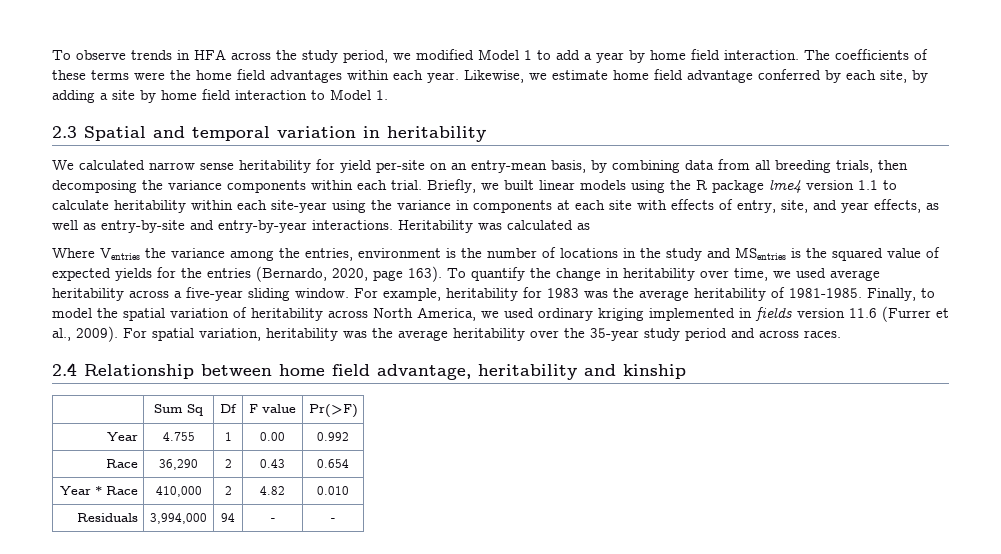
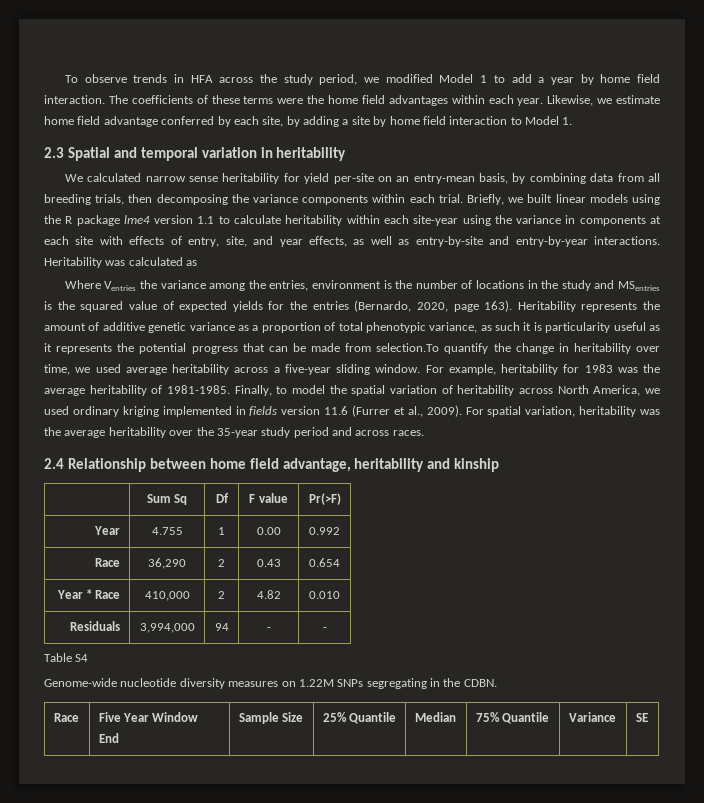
- To quantify the change in heritability over time, we used average heritability across a five-year sliding window.
+ Heritability represents the amount of additive genetic variance as a proportion of total phenotypic variance, as such it is particularity useful as it represents the potential progress that can be made from selection.To quantify the change in heritability over time, we used average heritability across a five-year sliding window.
+ Table S4
+ Genome-wide nucleotide diversity measures on 1.22M SNPs segregating in the CDBN.
+ Race | Five Year Window End | Sample Size | 25% Quantile | Median | 75% Quantile | Variance | SE

